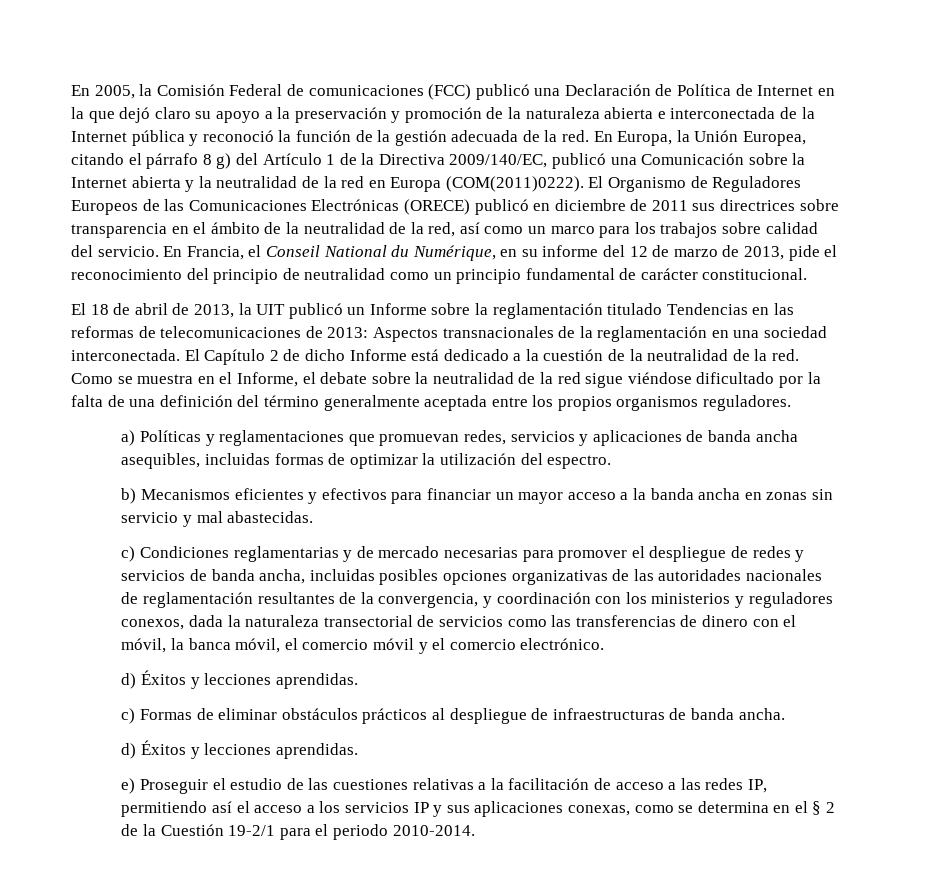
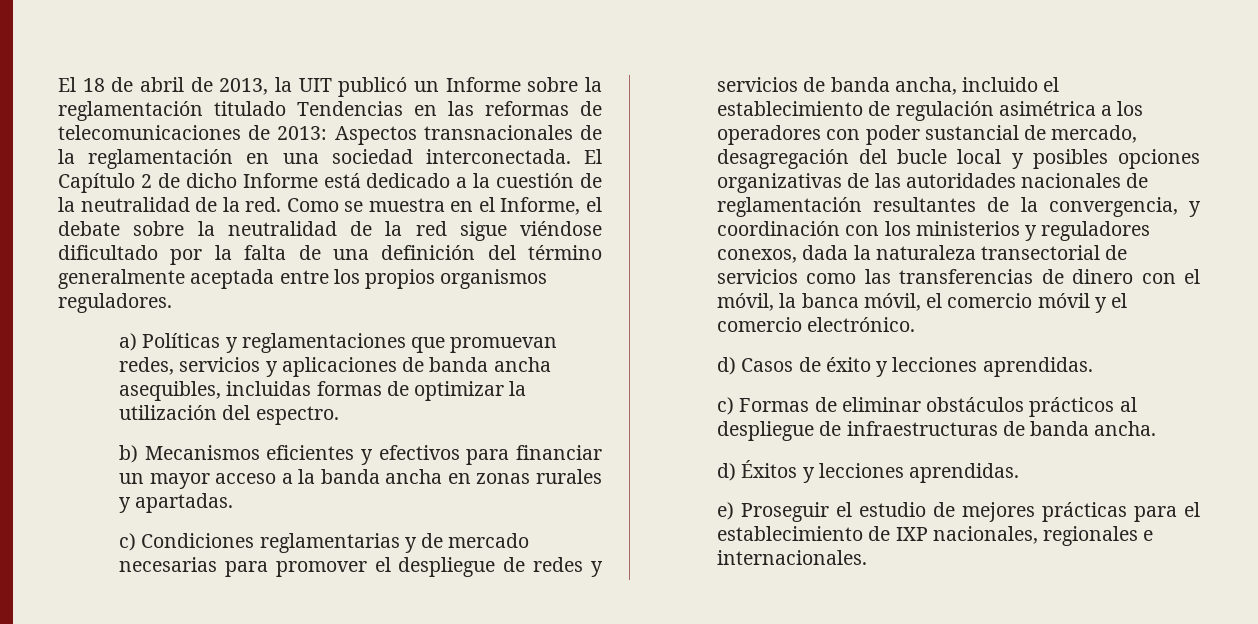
- En 2005, la Comisión Federal de comunicaciones (FCC) publicó una Declaración de Política de Internet en la que dejó claro su apoyo a la preservación y promoción de la naturaleza abierta e interconectada de la Internet pública y reconoció la función de la gestión adecuada de la red. En Europa, la Unión Europea, citando el párrafo 8 g) del Artículo 1 de la Directiva 2009/140/EC, publicó una Comunicación sobre la Internet abierta y la neutralidad de la red en Europa (COM(2011)0222). El Organismo de Reguladores Europeos de las Comunicaciones Electrónicas (ORECE) publicó en diciembre de 2011 sus directrices sobre transparencia en el ámbito de la neutralidad de la red, así como un marco para los trabajos sobre calidad del servicio. En Francia, el Conseil National du Numérique, en su informe del 12 de marzo de 2013, pide el reconocimiento del principio de neutralidad como un principio fundamental de carácter constitucional.
- b) Mecanismos eficientes y efectivos para financiar un mayor acceso a la banda ancha en zonas sin servicio y mal abastecidas.
+ b) Mecanismos eficientes y efectivos para financiar un mayor acceso a la banda ancha en zonas rurales y apartadas.
- c) Condiciones reglamentarias y de mercado necesarias para promover el despliegue de redes y servicios de banda ancha, incluidas posibles opciones organizativas de las autoridades nacionales de reglamentación resultantes de la convergencia, y coordinación con los ministerios y reguladores conexos, dada la naturaleza transectorial de servicios como las transferencias de dinero con el móvil, la banca móvil, el comercio móvil y el comercio electrónico.
- d) Éxitos y lecciones aprendidas.
+ c) Condiciones reglamentarias y de mercado necesarias para promover el despliegue de redes y servicios de banda ancha, incluido el establecimiento de regulación asimétrica a los operadores con poder sustancial de mercado, desagregación del bucle local y posibles opciones organizativas de las autoridades nacionales de reglamentación resultantes de la convergencia, y coordinación con los ministerios y reguladores conexos, dada la naturaleza transectorial de servicios como las transferencias de dinero con el móvil, la banca móvil, el comercio móvil y el comercio electrónico.
+ d) Casos de éxito y lecciones aprendidas.
- e) Proseguir el estudio de las cuestiones relativas a la facilitación de acceso a las redes IP, permitiendo así el acceso a los servicios IP y sus aplicaciones conexas, como se determina en el § 2 de la Cuestión 19-2/1 para el periodo 2010-2014.
+ e) Proseguir el estudio de mejores prácticas para el establecimiento de IXP nacionales, regionales e internacionales.

